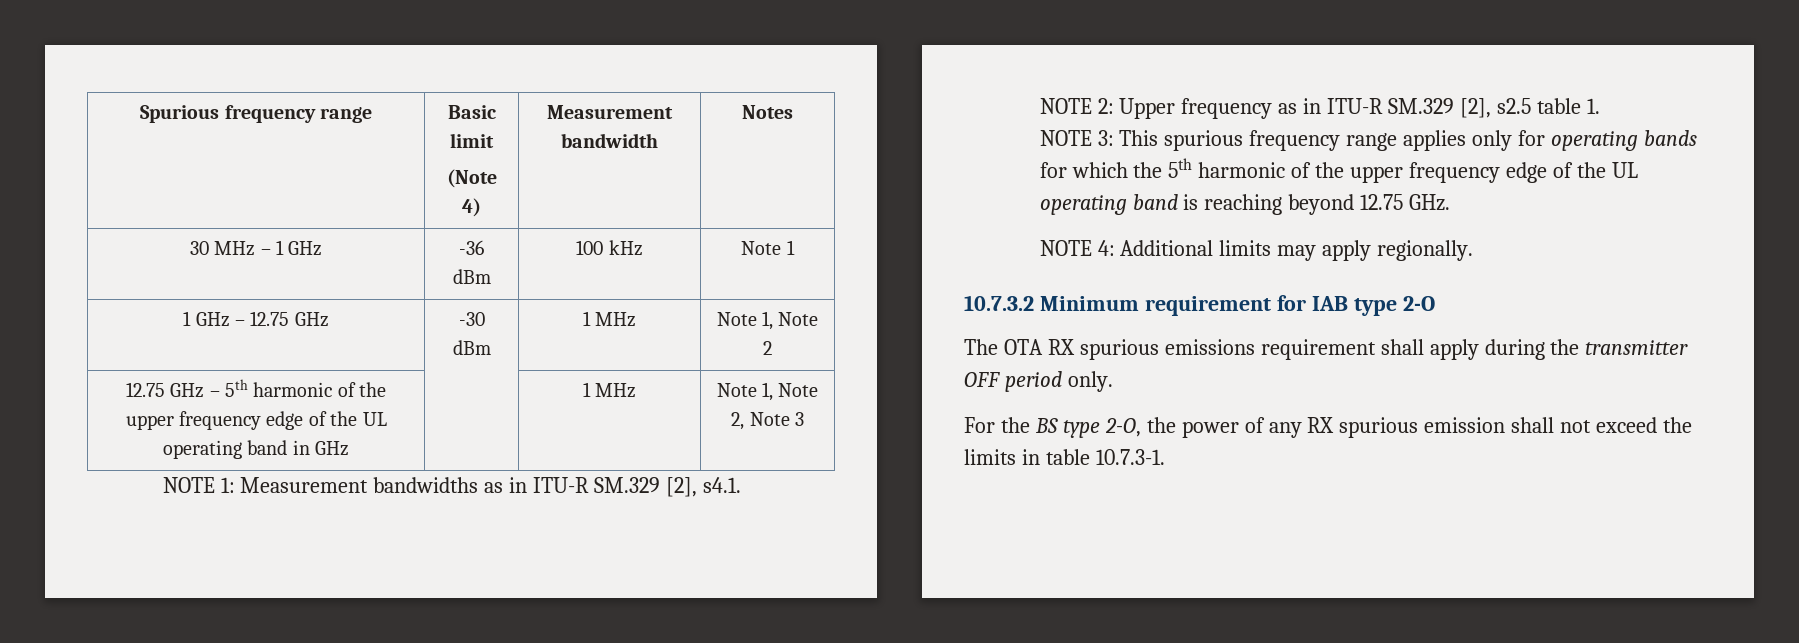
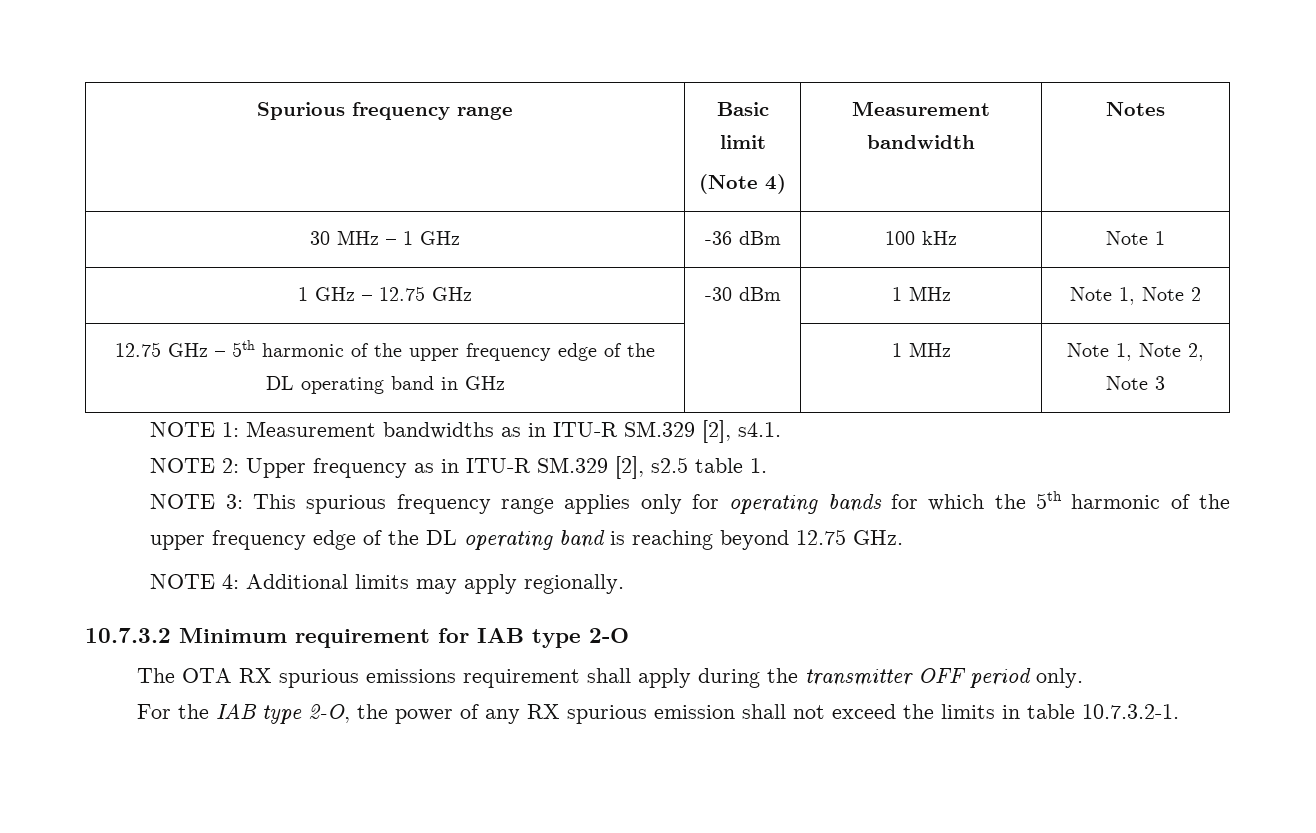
- 12.75 GHz – 5th harmonic of the upper frequency edge of the UL operating band in GHz | | 1 MHz | Note 1, Note 2, Note 3
+ 12.75 GHz – 5th harmonic of the upper frequency edge of the DL operating band in GHz | | 1 MHz | Note 1, Note 2, Note 3
- NOTE 3: This spurious frequency range applies only for operating bands for which the 5th harmonic of the upper frequency edge of the UL operating band is reaching beyond 12.75 GHz.
+ NOTE 3: This spurious frequency range applies only for operating bands for which the 5th harmonic of the upper frequency edge of the DL operating band is reaching beyond 12.75 GHz.
- For the BS type 2-O, the power of any RX spurious emission shall not exceed the limits in table 10.7.3-1.
+ For the IAB type 2-O, the power of any RX spurious emission shall not exceed the limits in table 10.7.3.2-1.

